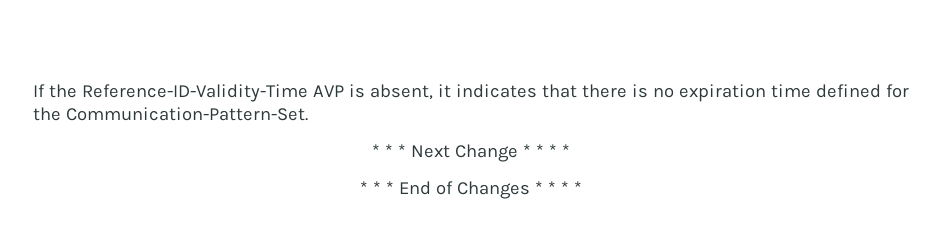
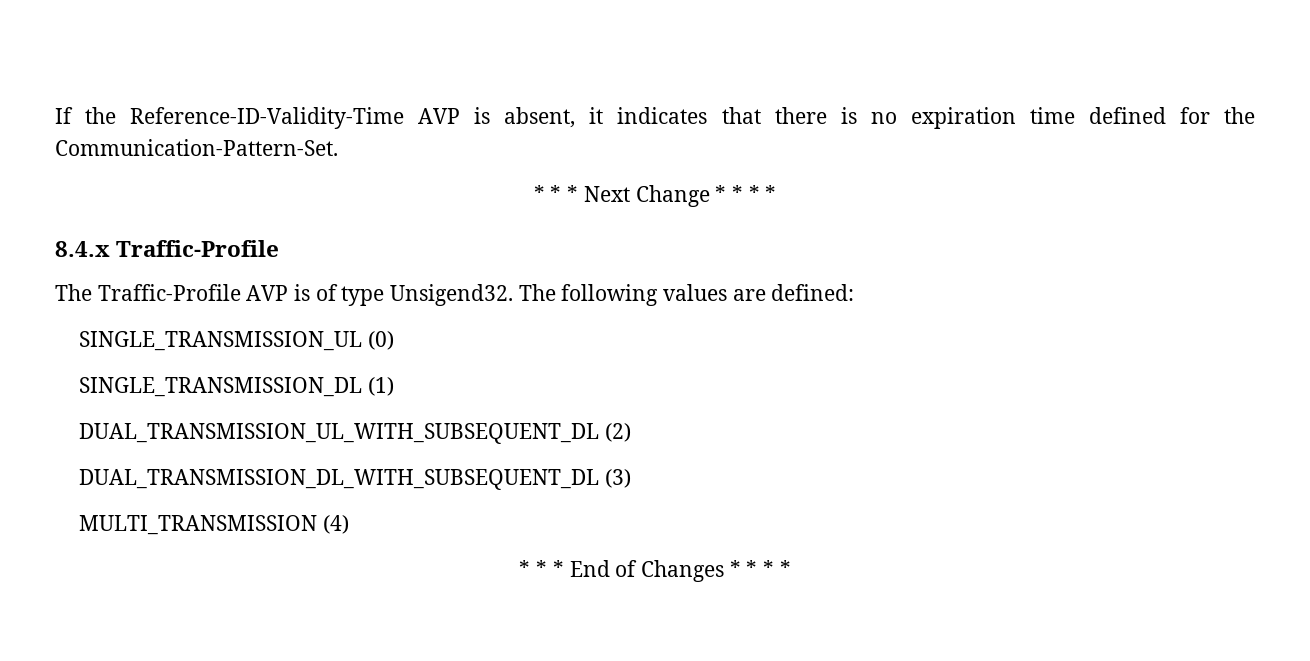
+ 8.4.x Traffic-Profile
+ The Traffic-Profile AVP is of type Unsigend32. The following values are defined:
+ SINGLE_TRANSMISSION_UL (0)
+ SINGLE_TRANSMISSION_DL (1)
+ DUAL_TRANSMISSION_UL_WITH_SUBSEQUENT_DL (2)
+ DUAL_TRANSMISSION_DL_WITH_SUBSEQUENT_DL (3)
+ MULTI_TRANSMISSION (4)

